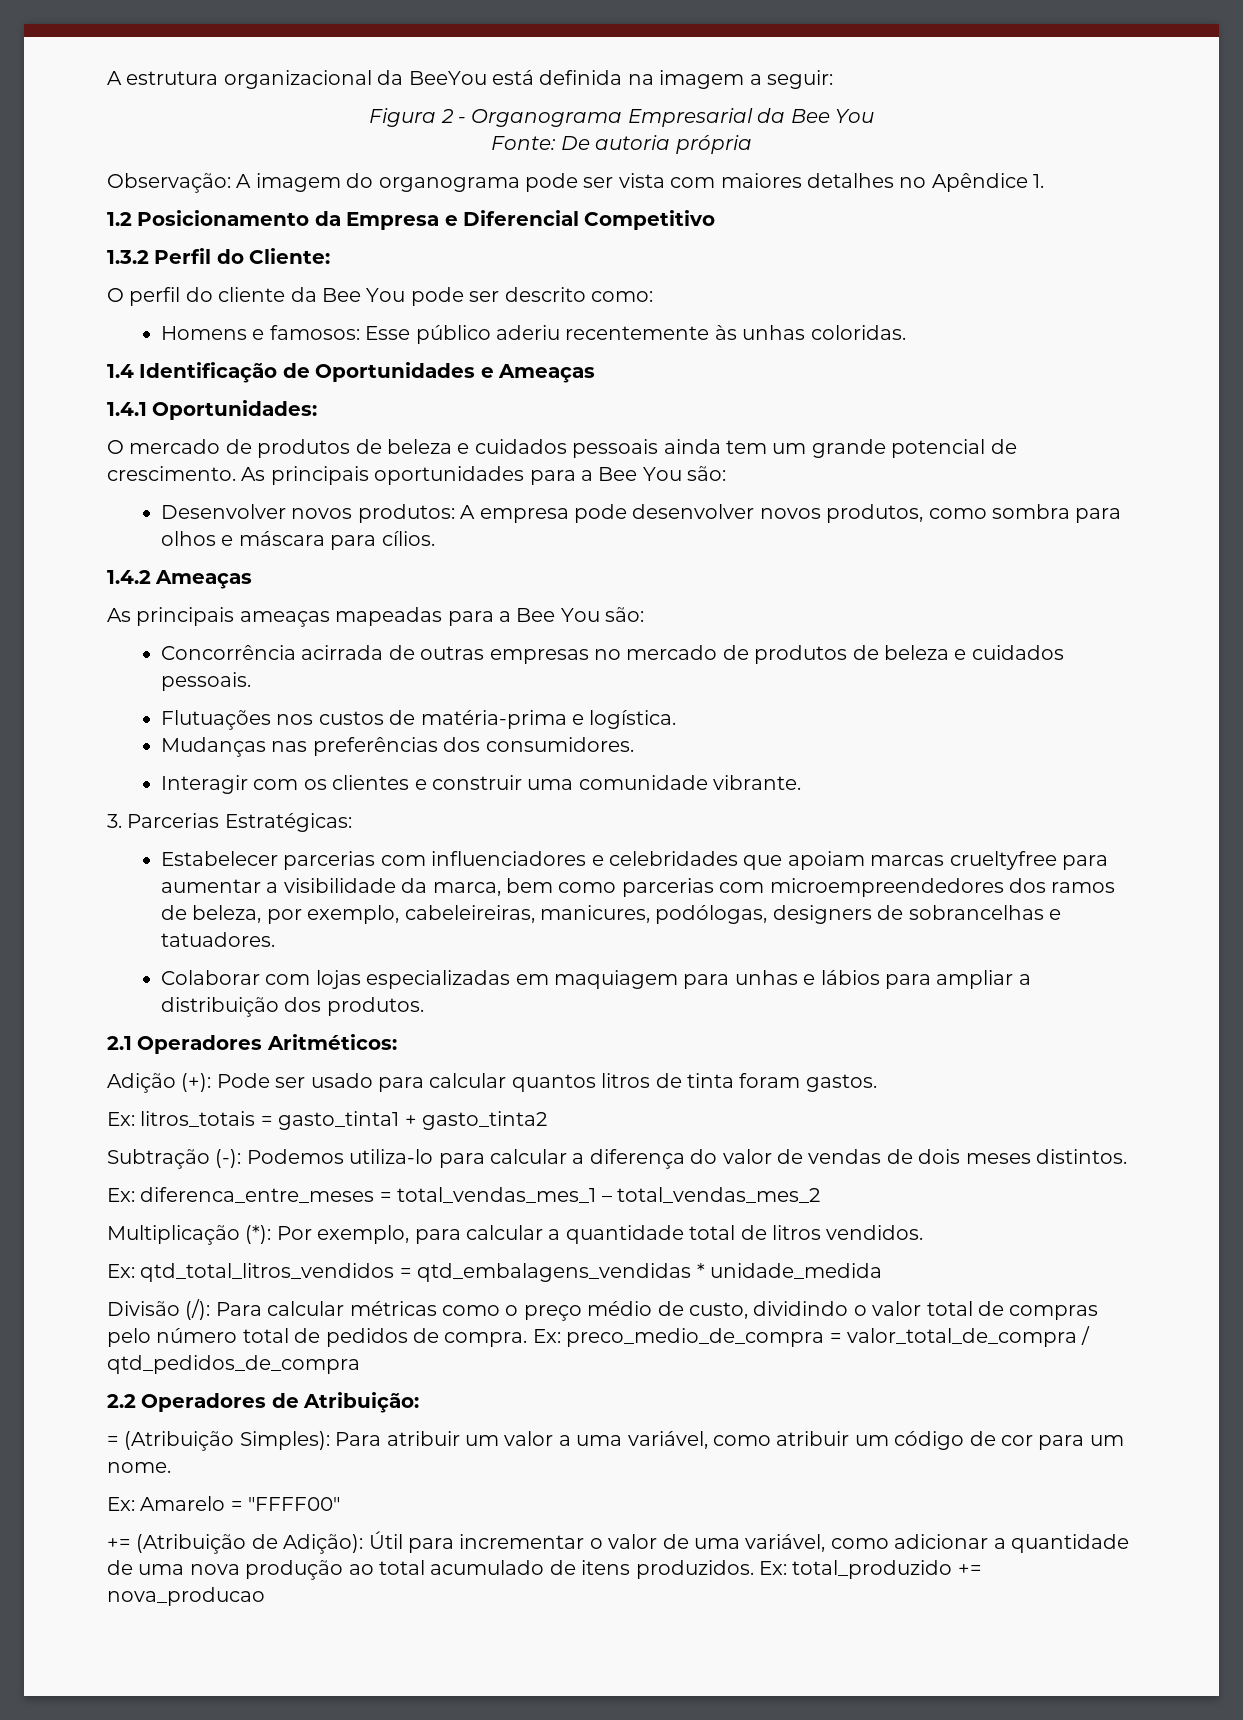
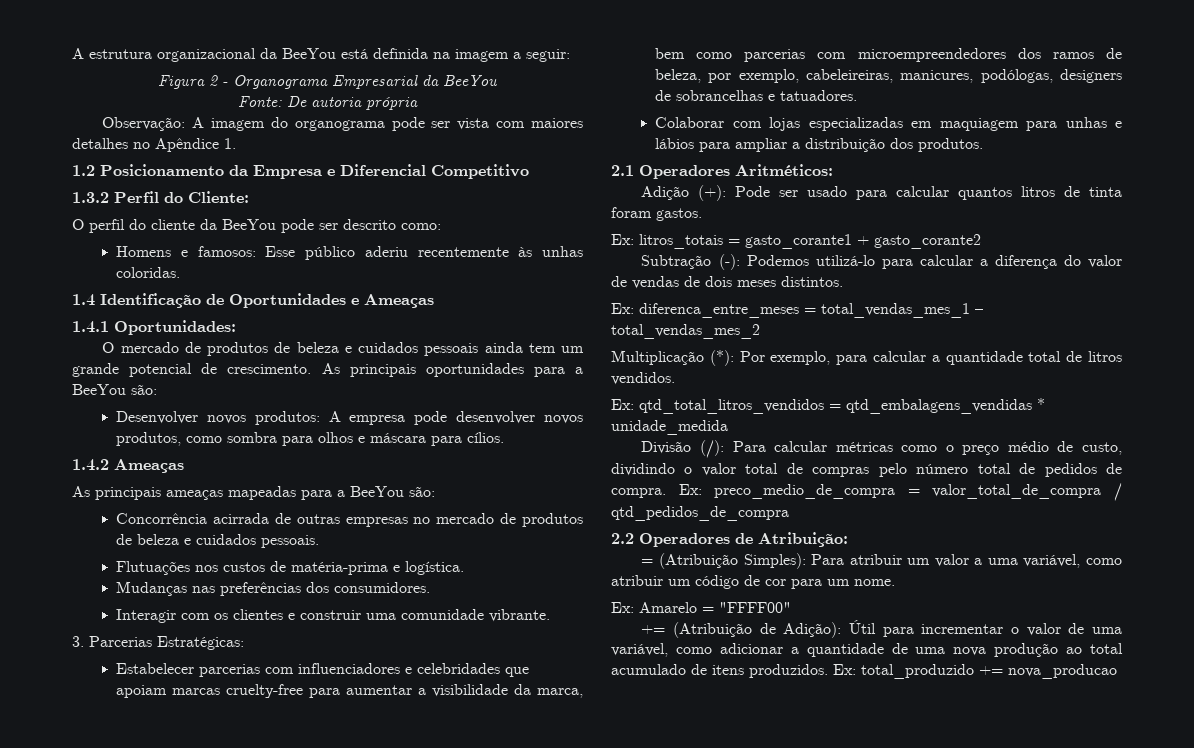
- Figura 2 - Organograma Empresarial da Bee You
+ Figura 2 - Organograma Empresarial da BeeYou
- O perfil do cliente da Bee You pode ser descrito como:
+ O perfil do cliente da BeeYou pode ser descrito como:
- As principais oportunidades para a Bee You são:
+ As principais oportunidades para a BeeYou são:
- As principais ameaças mapeadas para a Bee You são:
+ As principais ameaças mapeadas para a BeeYou são:
- Estabelecer parcerias com influenciadores e celebridades que apoiam marcas crueltyfree para aumentar a visibilidade da marca, bem como parcerias com microempreendedores dos ramos de beleza, por exemplo, cabeleireiras, manicures, podólogas, designers de sobrancelhas e tatuadores.
+ Estabelecer parcerias com influenciadores e celebridades que apoiam marcas cruelty-free para aumentar a visibilidade da marca, bem como parcerias com microempreendedores dos ramos de beleza, por exemplo, cabeleireiras, manicures, podólogas, designers de sobrancelhas e tatuadores.
- Ex: litros_totais = gasto_tinta1 + gasto_tinta2
+ Ex: litros_totais = gasto_corante1 + gasto_corante2
- Subtração (-): Podemos utiliza-lo para calcular a diferença do valor de vendas de dois meses distintos.
+ Subtração (-): Podemos utilizá-lo para calcular a diferença do valor de vendas de dois meses distintos.

